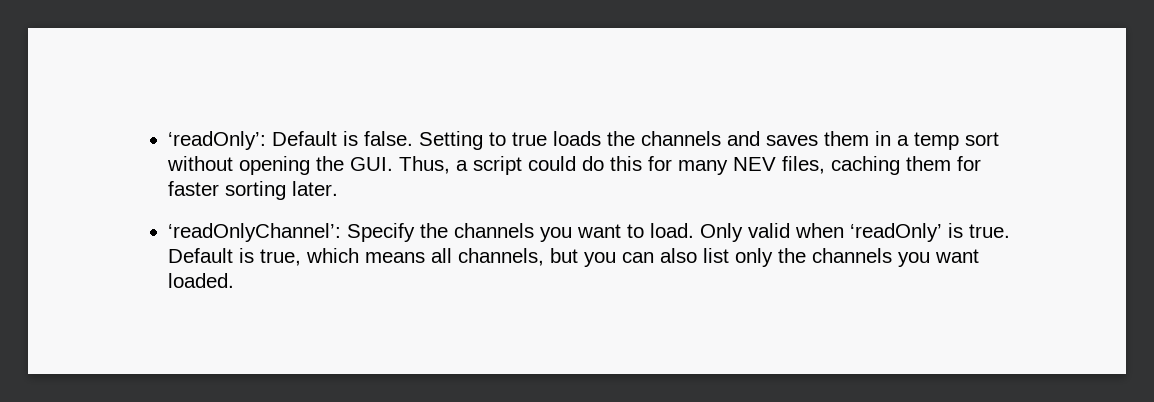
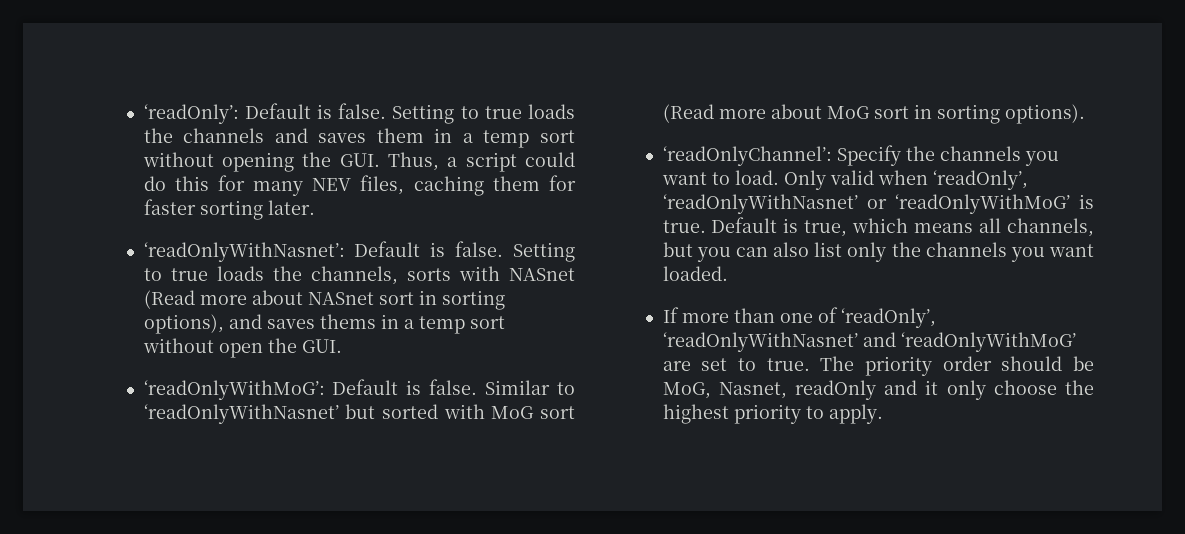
+ ‘readOnlyWithNasnet’: Default is false. Setting to true loads the channels, sorts with NASnet (Read more about NASnet sort in sorting options), and saves thems in a temp sort without open the GUI.
+ ‘readOnlyWithMoG’: Default is false. Similar to ‘readOnlyWithNasnet’ but sorted with MoG sort (Read more about MoG sort in sorting options).
- Only valid when ‘readOnly’ is true.
+ Only valid when ‘readOnly’, ‘readOnlyWithNasnet’ or ‘readOnlyWithMoG’ is true.
+ If more than one of ‘readOnly’, ‘readOnlyWithNasnet’ and ‘readOnlyWithMoG’ are set to true. The priority order should be MoG, Nasnet, readOnly and it only choose the highest priority to apply.

